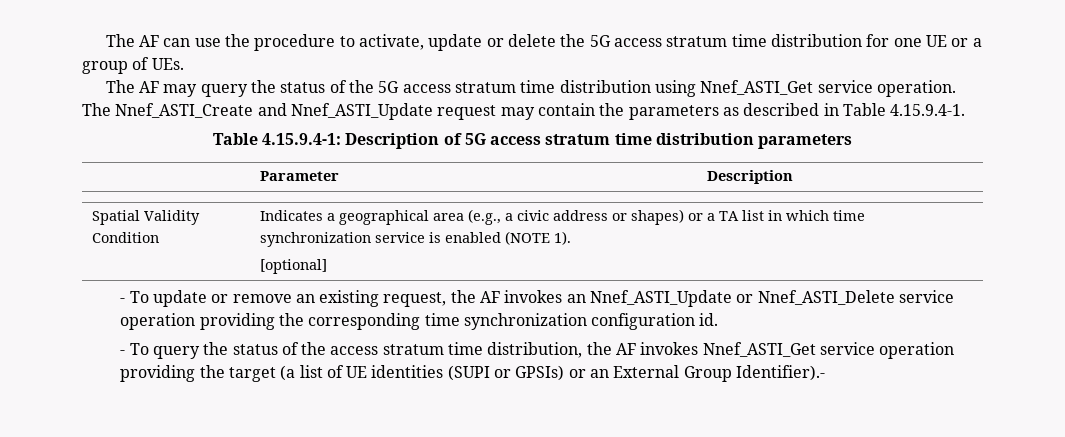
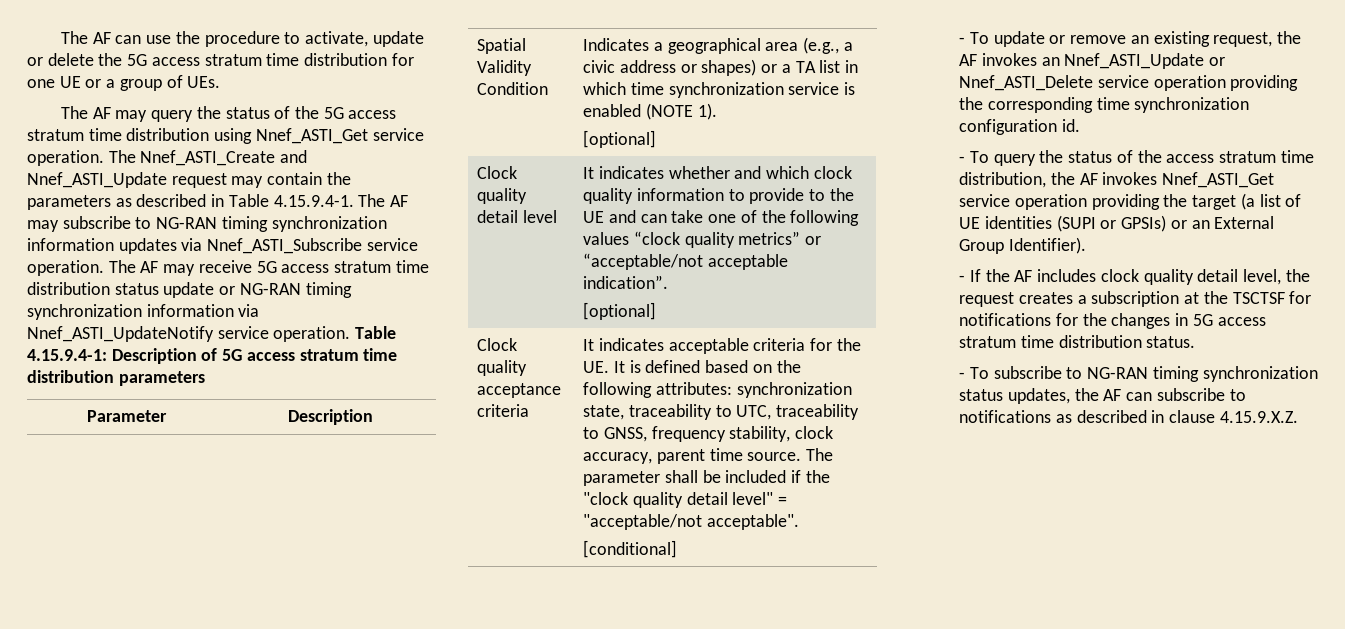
- The Nnef_ASTI_Create and Nnef_ASTI_Update request may contain the parameters as described in Table 4.15.9.4-1.
- Table 4.15.9.4-1: Description of 5G access stratum time distribution parameters
+ The Nnef_ASTI_Create and Nnef_ASTI_Update request may contain the parameters as described in Table 4.15.9.4-1. The AF may subscribe to NG-RAN timing synchronization information updates via Nnef_ASTI_Subscribe service operation. The AF may receive 5G access stratum time distribution status update or NG-RAN timing synchronization information via Nnef_ASTI_UpdateNotify service operation. Table 4.15.9.4-1: Description of 5G access stratum time distribution parameters
+ Clock quality detail level | It indicates whether and which clock quality information to provide to the UE and can take one of the following values “clock quality metrics” or “acceptable/not acceptable indication”.
+ [optional]
+ Clock quality acceptance criteria | It indicates acceptable criteria for the UE. It is defined based on the following attributes: synchronization state, traceability to UTC, traceability to GNSS, frequency stability, clock accuracy, parent time source. The parameter shall be included if the "clock quality detail level" = "acceptable/not acceptable".
+ [conditional]
- - To query the status of the access stratum time distribution, the AF invokes Nnef_ASTI_Get service operation providing the target (a list of UE identities (SUPI or GPSIs) or an External Group Identifier).-
+ - To query the status of the access stratum time distribution, the AF invokes Nnef_ASTI_Get service operation providing the target (a list of UE identities (SUPI or GPSIs) or an External Group Identifier).
+ - If the AF includes clock quality detail level, the request creates a subscription at the TSCTSF for notifications for the changes in 5G access stratum time distribution status.
+ - To subscribe to NG-RAN timing synchronization status updates, the AF can subscribe to notifications as described in clause 4.15.9.X.Z.

